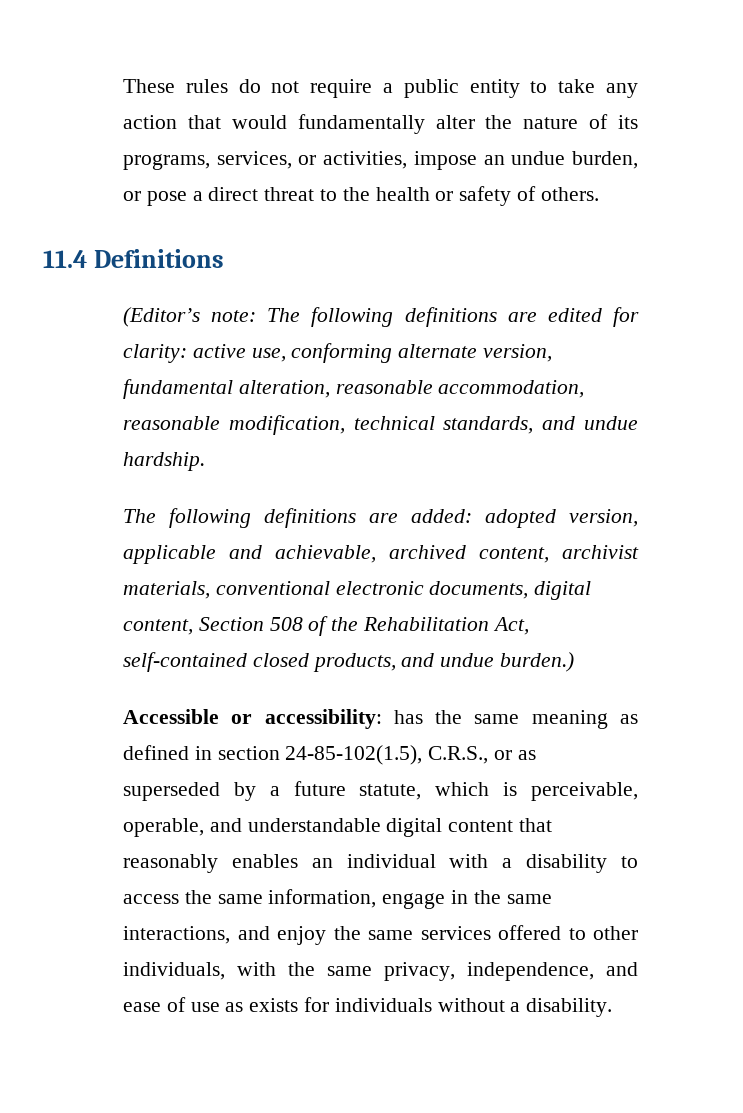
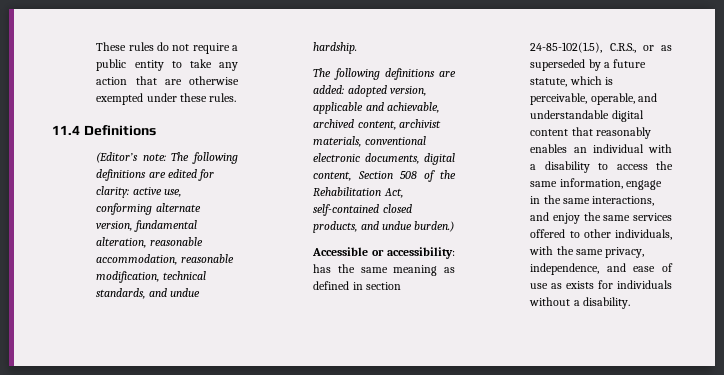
- These rules do not require a public entity to take any action that would fundamentally alter the nature of its programs, services, or activities, impose an undue burden, or pose a direct threat to the health or safety of others.
+ These rules do not require a public entity to take any action that are otherwise exempted under these rules.

